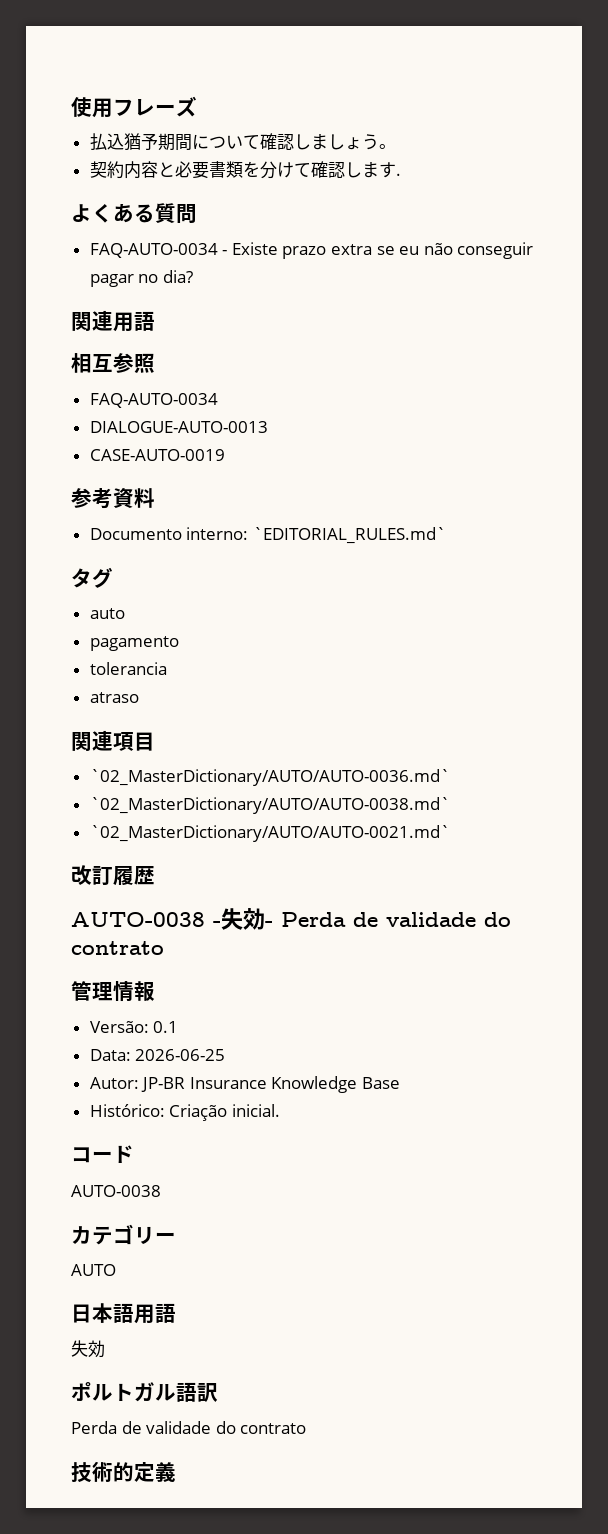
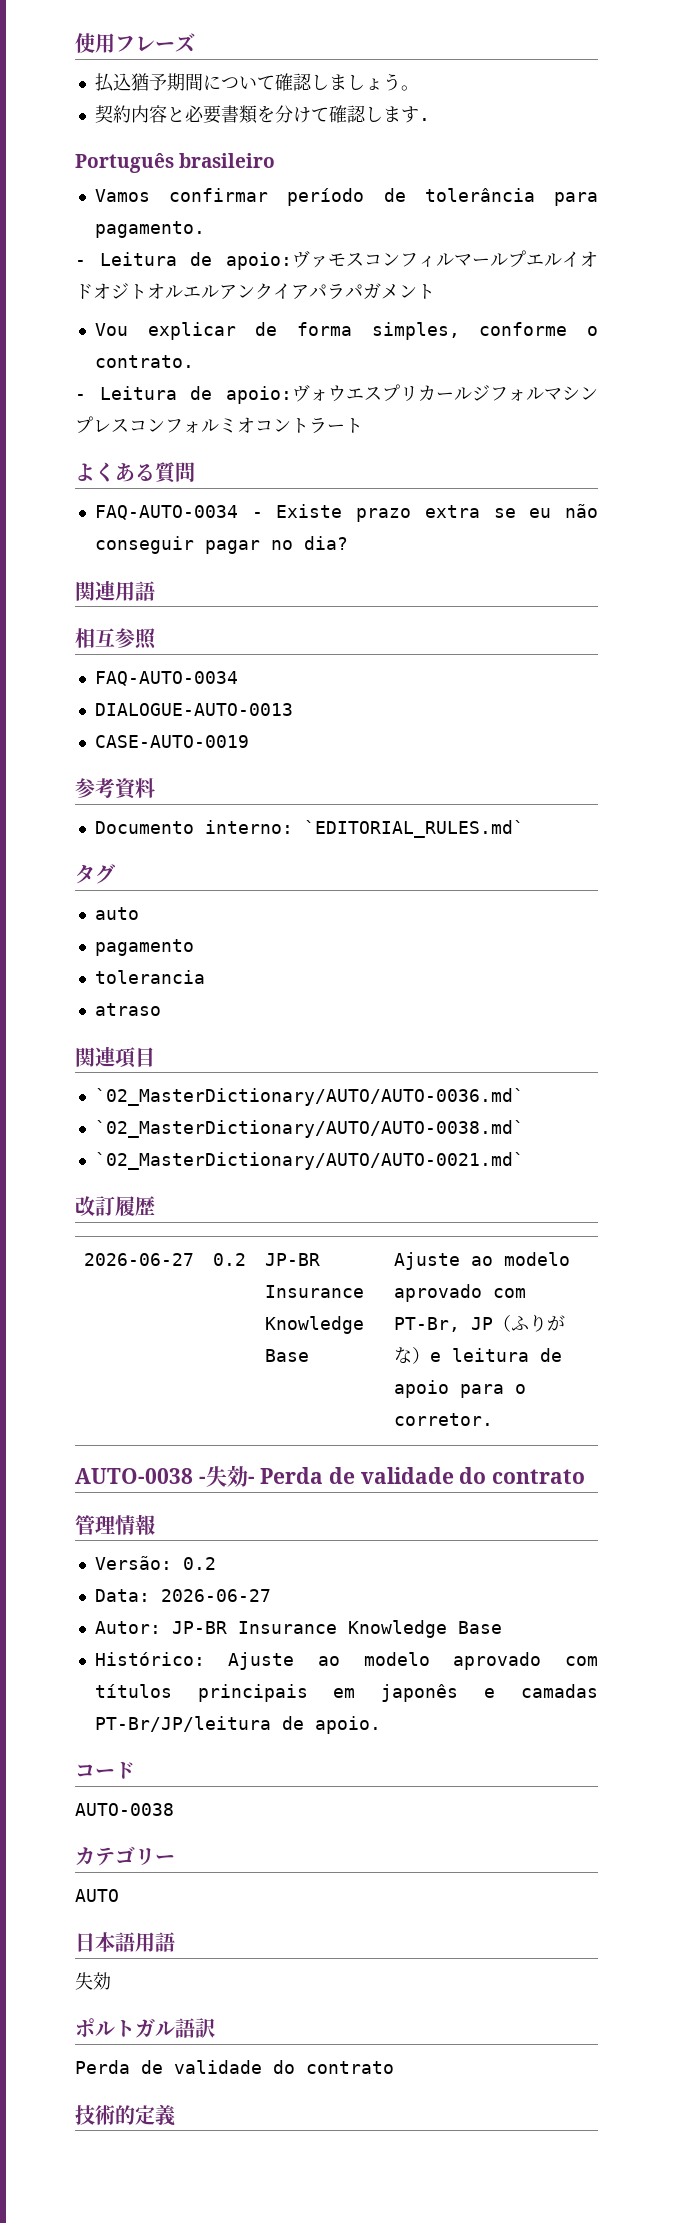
+ Português brasileiro
+ Vamos confirmar período de tolerância para pagamento.
+ - Leitura de apoio:ヴァモスコンフィルマールプエルイオドオジトオルエルアンクイアパラパガメント
+ Vou explicar de forma simples, conforme o contrato.
+ - Leitura de apoio:ヴォウエスプリカールジフォルマシンプレスコンフォルミオコントラート
+ 2026-06-27 | 0.2 | JP-BR Insurance Knowledge Base | Ajuste ao modelo aprovado com PT-Br, JP（ふりがな）e leitura de apoio para o corretor.
- Versão: 0.1
+ Versão: 0.2
- Data: 2026-06-25
+ Data: 2026-06-27
- Histórico: Criação inicial.
+ Histórico: Ajuste ao modelo aprovado com títulos principais em japonês e camadas PT-Br/JP/leitura de apoio.

